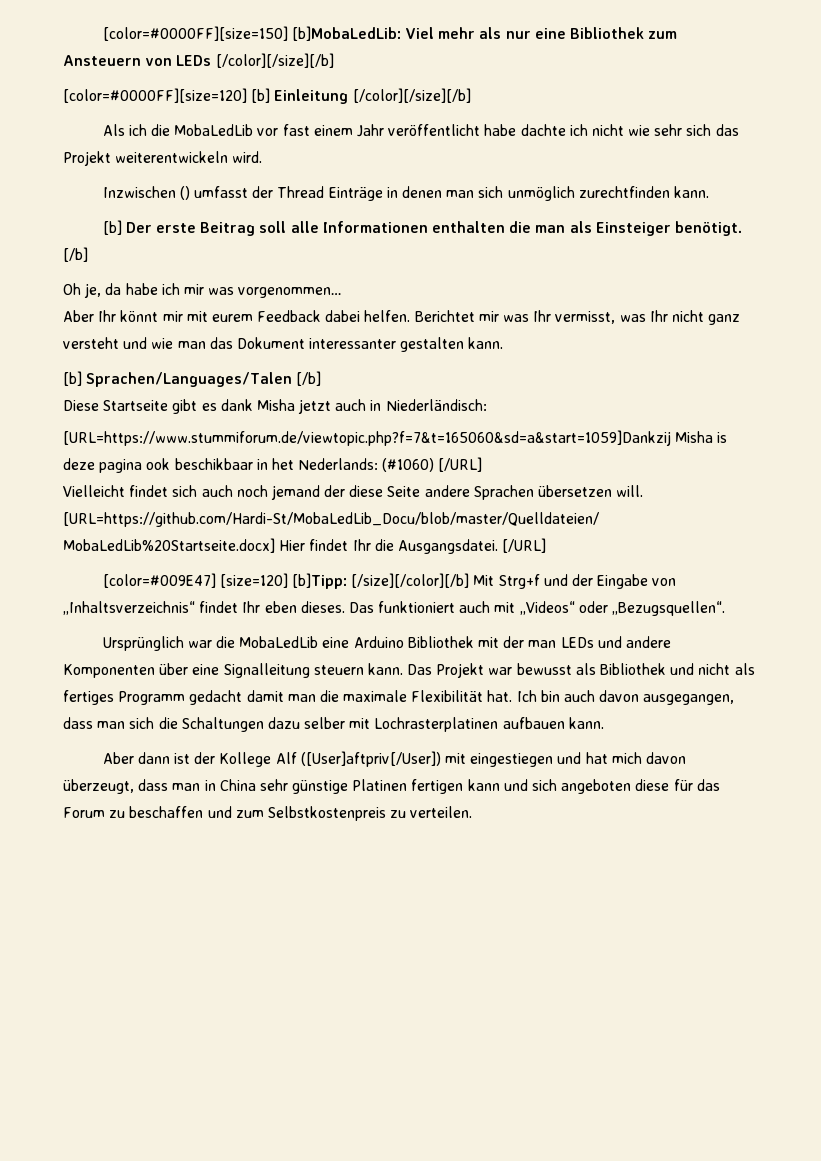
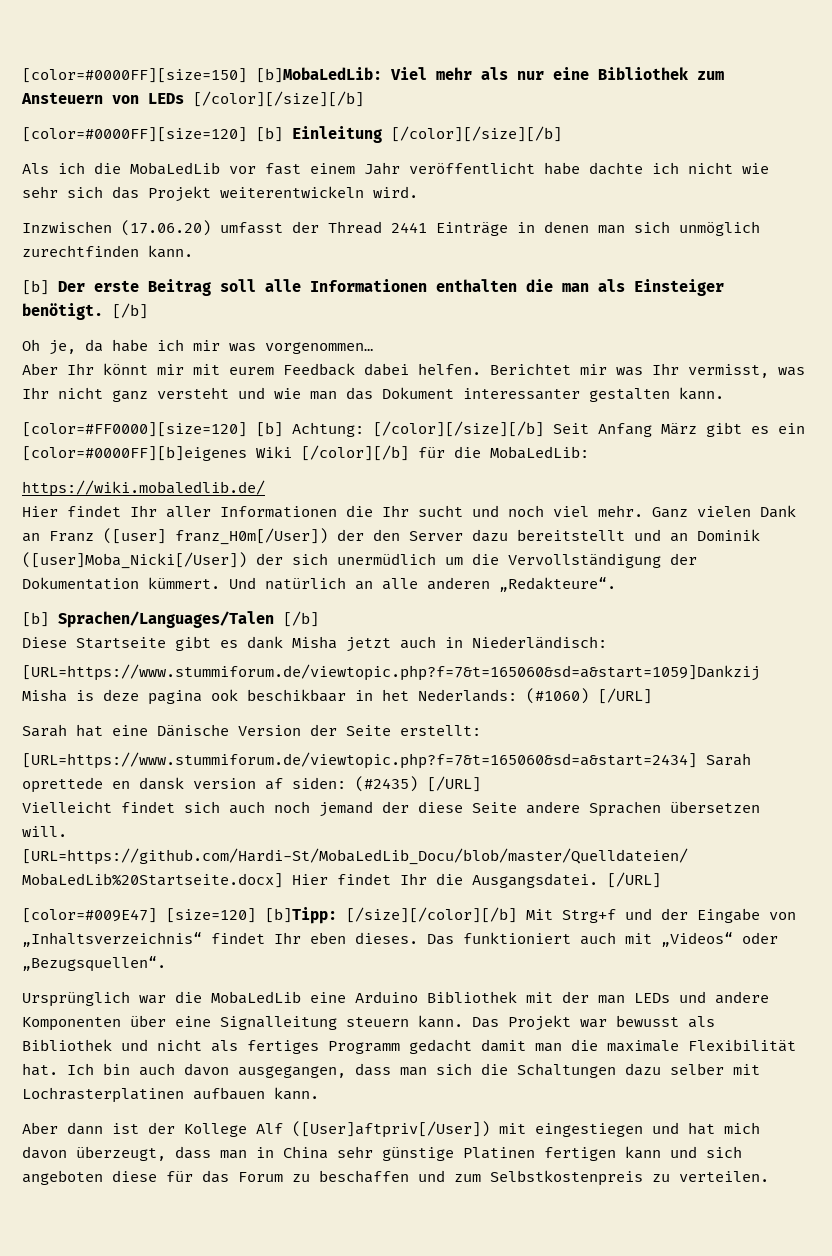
- Inzwischen () umfasst der Thread Einträge in denen man sich unmöglich zurechtfinden kann.
+ Inzwischen (17.06.20) umfasst der Thread 2441 Einträge in denen man sich unmöglich zurechtfinden kann.
+ [color=#FF0000][size=120] [b] Achtung: [/color][/size][/b] Seit Anfang März gibt es ein [color=#0000FF][b]eigenes Wiki [/color][/b] für die MobaLedLib:
+ https://wiki.mobaledlib.de/
+ Hier findet Ihr aller Informationen die Ihr sucht und noch viel mehr. Ganz vielen Dank an Franz ([user] franz_H0m[/User]) der den Server dazu bereitstellt und an Dominik ([user]Moba_Nicki[/User]) der sich unermüdlich um die Vervollständigung der Dokumentation kümmert. Und natürlich an alle anderen „Redakteure“.
+ Sarah hat eine Dänische Version der Seite erstellt:
+ [URL=https://www.stummiforum.de/viewtopic.php?f=7&t=165060&sd=a&start=2434] Sarah oprettede en dansk version af siden: (#2435) [/URL]

